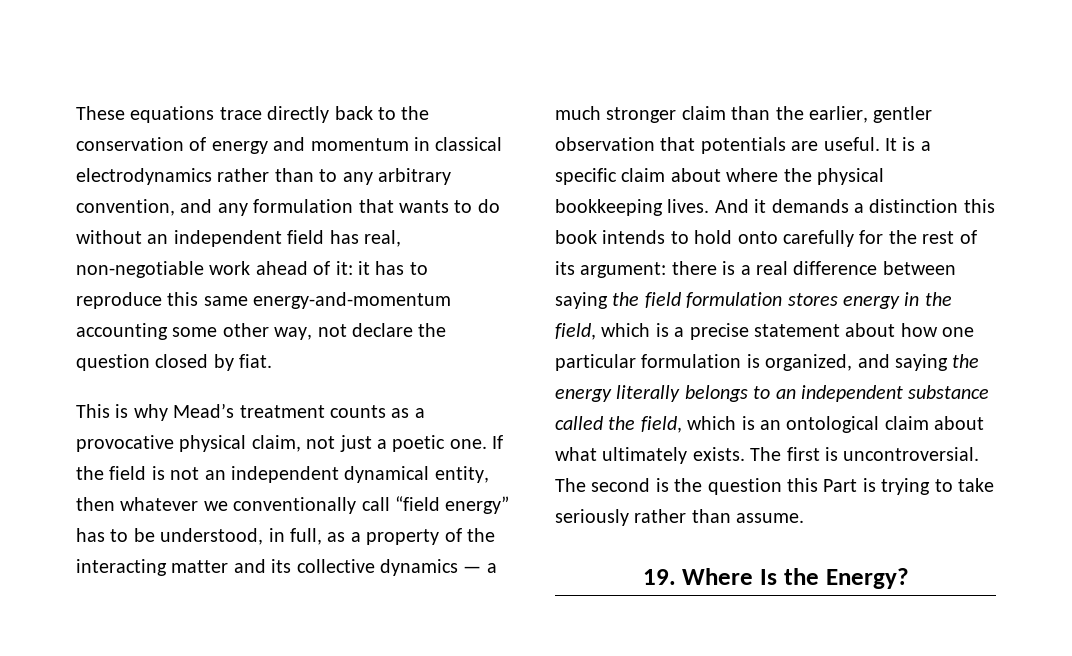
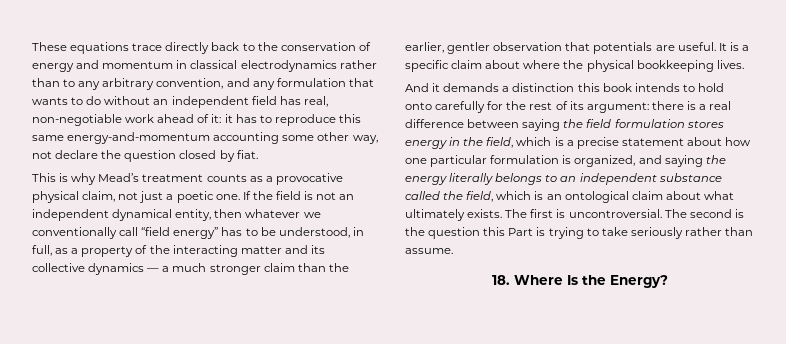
- It is a specific claim about where the physical bookkeeping lives. And it demands a distinction this book intends to hold onto carefully for the rest of its argument:
+ It is a specific claim about where the physical bookkeeping lives.
+ And it demands a distinction this book intends to hold onto carefully for the rest of its argument:
- 19. Where Is the Energy?
+ 18. Where Is the Energy?

